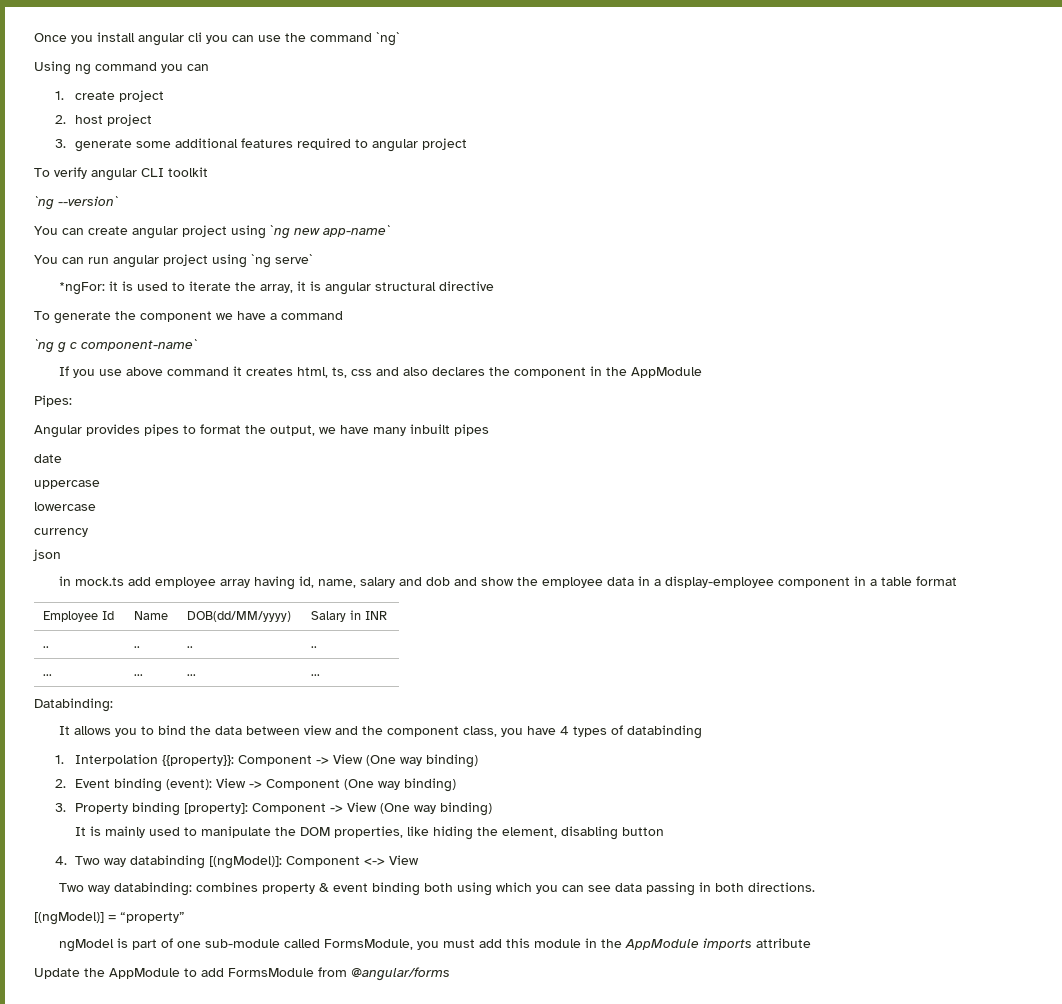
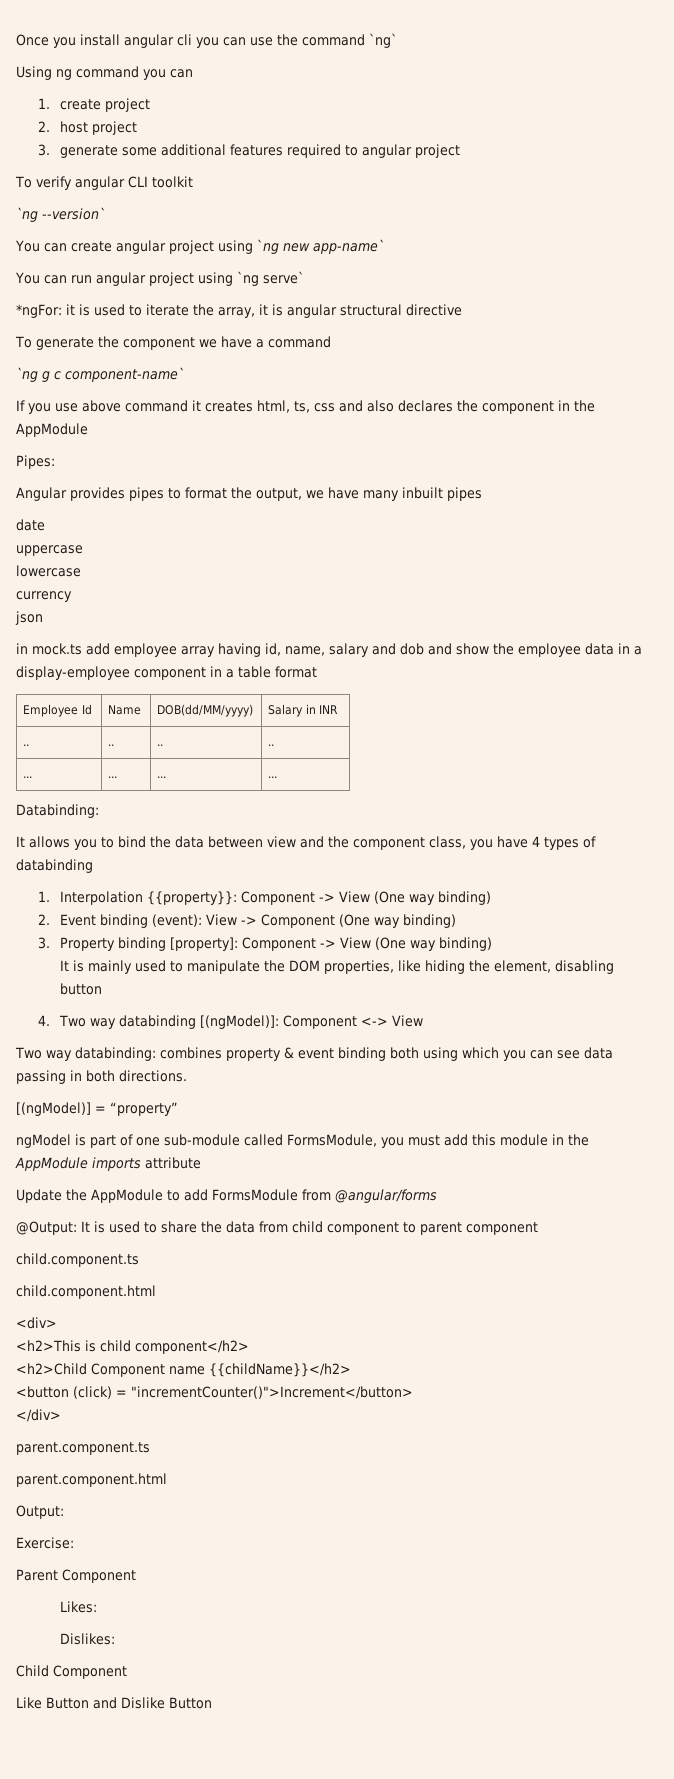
+ @Output: It is used to share the data from child component to parent component
+ child.component.ts
+ child.component.html
+ <div>
+ <h2>This is child component</h2>
+ <h2>Child Component name {{childName}}</h2>
+ <button (click) = "incrementCounter()">Increment</button>
+ </div>
+ parent.component.ts
+ parent.component.html
+ Output:
+ Exercise:
+ Parent Component
+ Likes:
+ Dislikes:
+ Child Component
+ Like Button and Dislike Button

